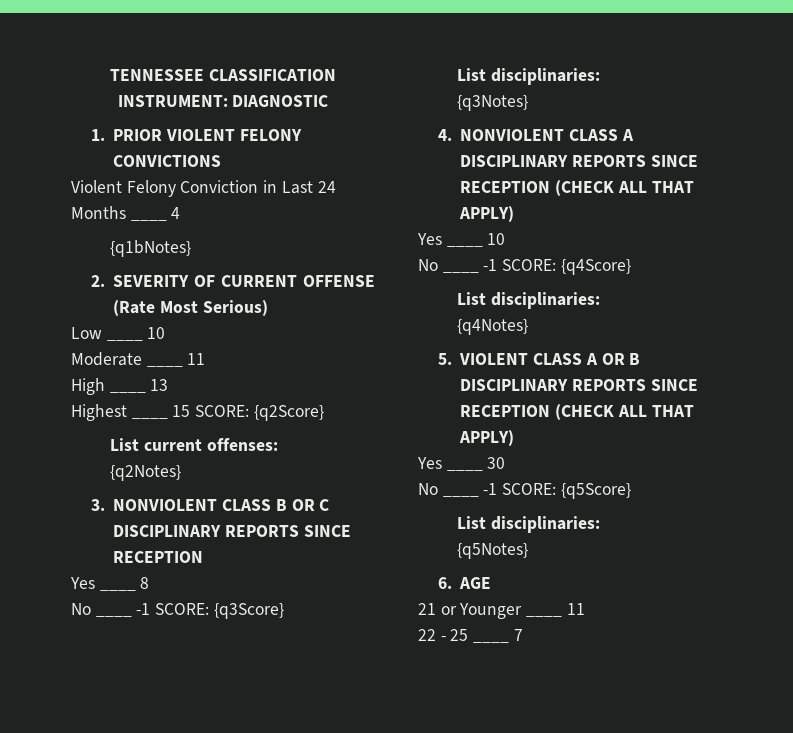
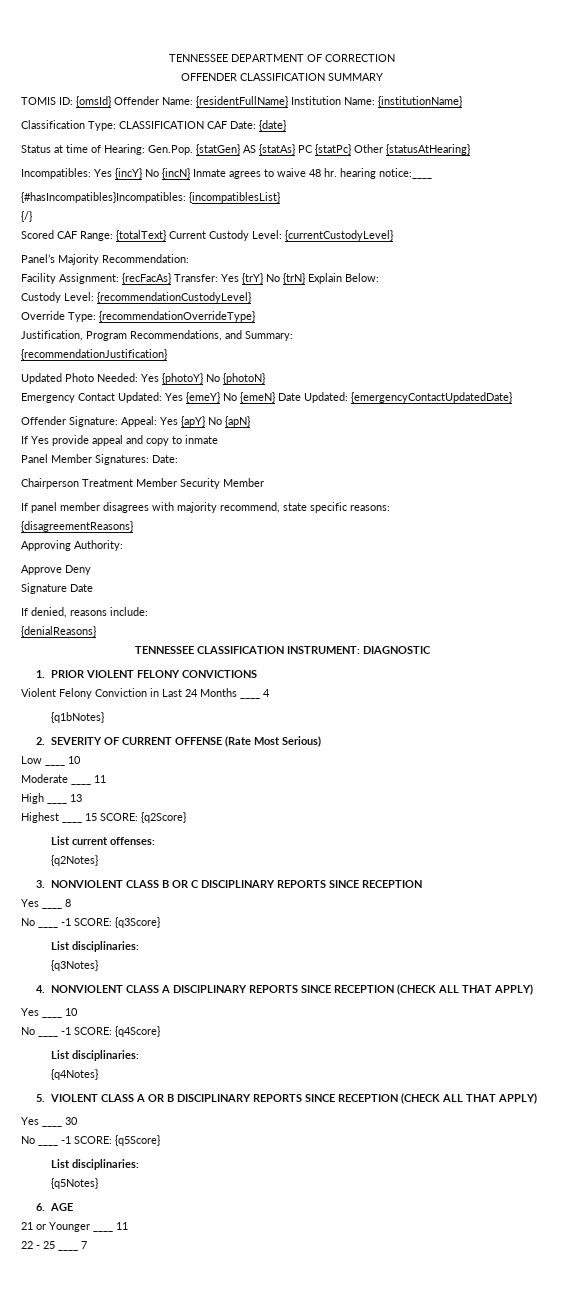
+ TENNESSEE DEPARTMENT OF CORRECTION
+ OFFENDER CLASSIFICATION SUMMARY
+ TOMIS ID: {omsId} Offender Name: {residentFullName} Institution Name: {institutionName}
+ Classification Type: CLASSIFICATION CAF Date: {date}
+ Status at time of Hearing: Gen.Pop. {statGen} AS {statAs} PC {statPc} Other {statusAtHearing}
+ Incompatibles: Yes {incY} No {incN} Inmate agrees to waive 48 hr. hearing notice:____
+ {#hasIncompatibles}Incompatibles: {incompatiblesList}
+ {/}
+ Scored CAF Range: {totalText} Current Custody Level: {currentCustodyLevel}
+ Panel’s Majority Recommendation:
+ Facility Assignment: {recFacAs} Transfer: Yes {trY} No {trN} Explain Below:
+ Custody Level: {recommendationCustodyLevel}
+ Override Type: {recommendationOverrideType}
+ Justification, Program Recommendations, and Summary:
+ {recommendationJustification}
+ Updated Photo Needed: Yes {photoY} No {photoN}
+ Emergency Contact Updated: Yes {emeY} No {emeN} Date Updated: {emergencyContactUpdatedDate}
+ Offender Signature: Appeal: Yes {apY} No {apN}
+ If Yes provide appeal and copy to inmate
+ Panel Member Signatures: Date:
+ Chairperson Treatment Member Security Member
+ If panel member disagrees with majority recommend, state specific reasons:
+ {disagreementReasons}
+ Approving Authority:
+ Approve Deny
+ Signature Date
+ If denied, reasons include:
+ {denialReasons}

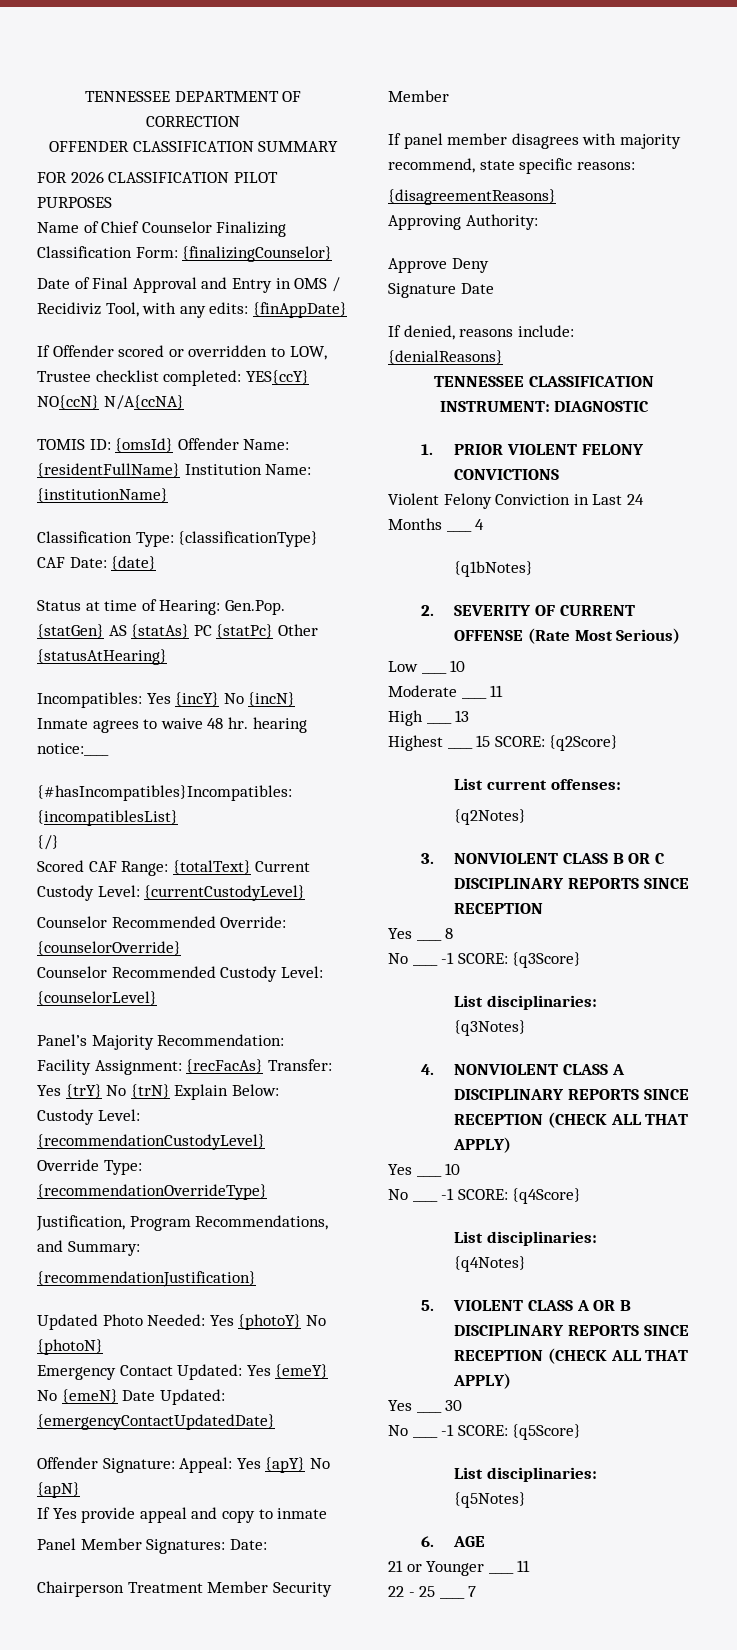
+ FOR 2026 CLASSIFICATION PILOT PURPOSES
+ Name of Chief Counselor Finalizing Classification Form: {finalizingCounselor}
+ Date of Final Approval and Entry in OMS / Recidiviz Tool, with any edits: {finAppDate}
+ If Offender scored or overridden to LOW, Trustee checklist completed: YES{ccY} NO{ccN} N/A{ccNA}
- Classification Type: CLASSIFICATION CAF Date: {date}
+ Classification Type: {classificationType} CAF Date: {date}
+ Counselor Recommended Override: {counselorOverride}
+ Counselor Recommended Custody Level: {counselorLevel}

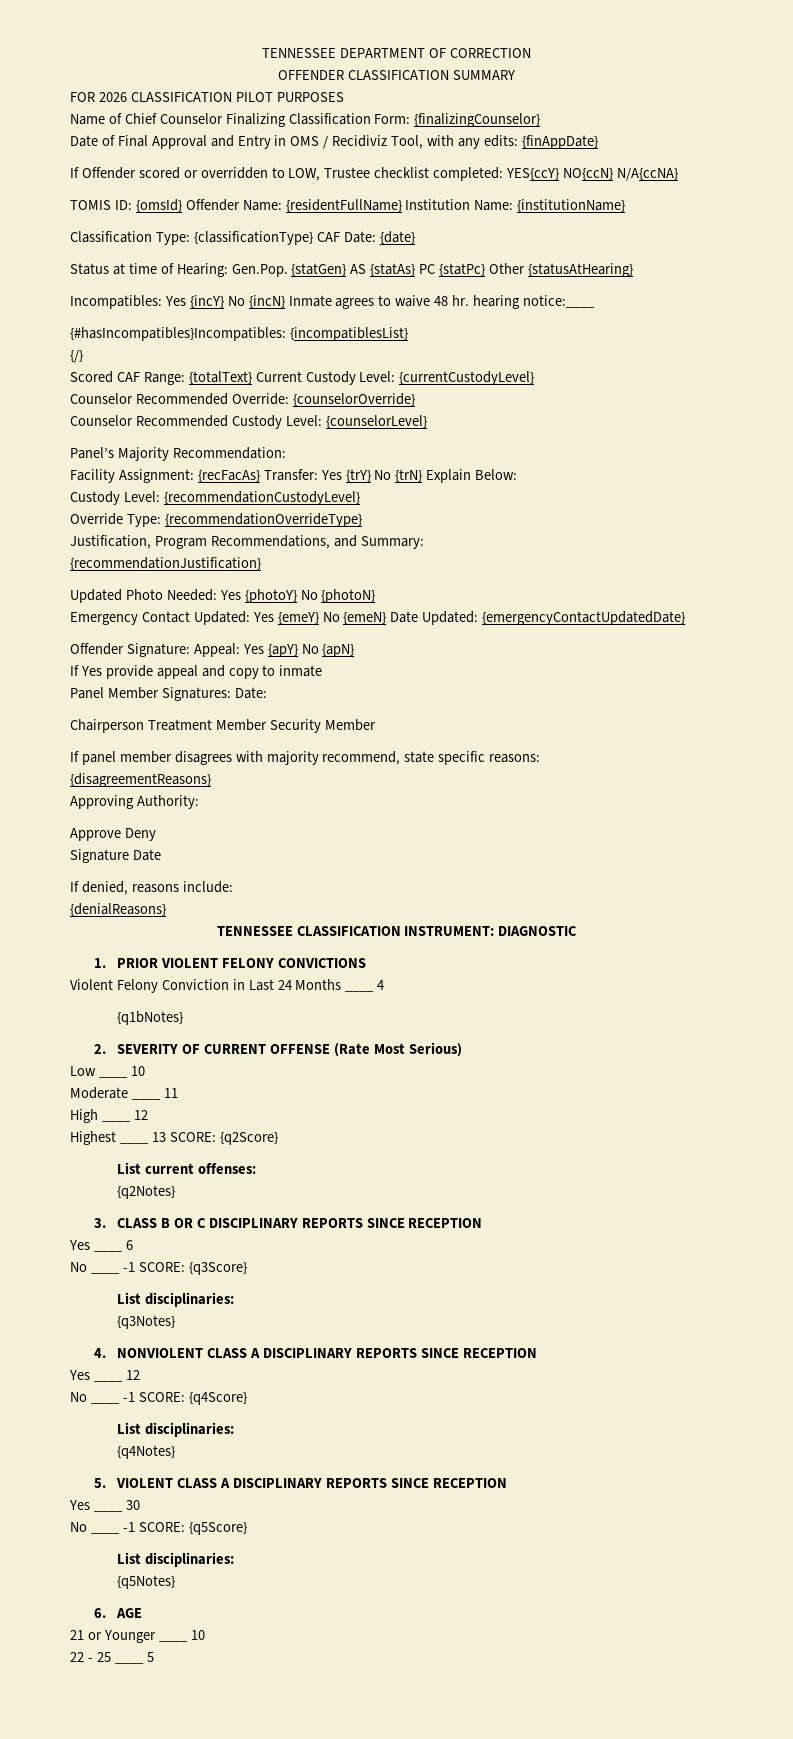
- High ____ 13
+ High ____ 12
- Highest ____ 15 SCORE: {q2Score}
+ Highest ____ 13 SCORE: {q2Score}
- 3. NONVIOLENT CLASS B OR C DISCIPLINARY REPORTS SINCE RECEPTION
+ 3. CLASS B OR C DISCIPLINARY REPORTS SINCE RECEPTION
- Yes ____ 8
+ Yes ____ 6
- 4. NONVIOLENT CLASS A DISCIPLINARY REPORTS SINCE RECEPTION (CHECK ALL THAT APPLY)
- Yes ____ 10
+ 4. NONVIOLENT CLASS A DISCIPLINARY REPORTS SINCE RECEPTION
+ Yes ____ 12
- 5. VIOLENT CLASS A OR B DISCIPLINARY REPORTS SINCE RECEPTION (CHECK ALL THAT APPLY)
+ 5. VIOLENT CLASS A DISCIPLINARY REPORTS SINCE RECEPTION
- 21 or Younger ____ 11
+ 21 or Younger ____ 10
- 22 - 25 ____ 7
+ 22 - 25 ____ 5

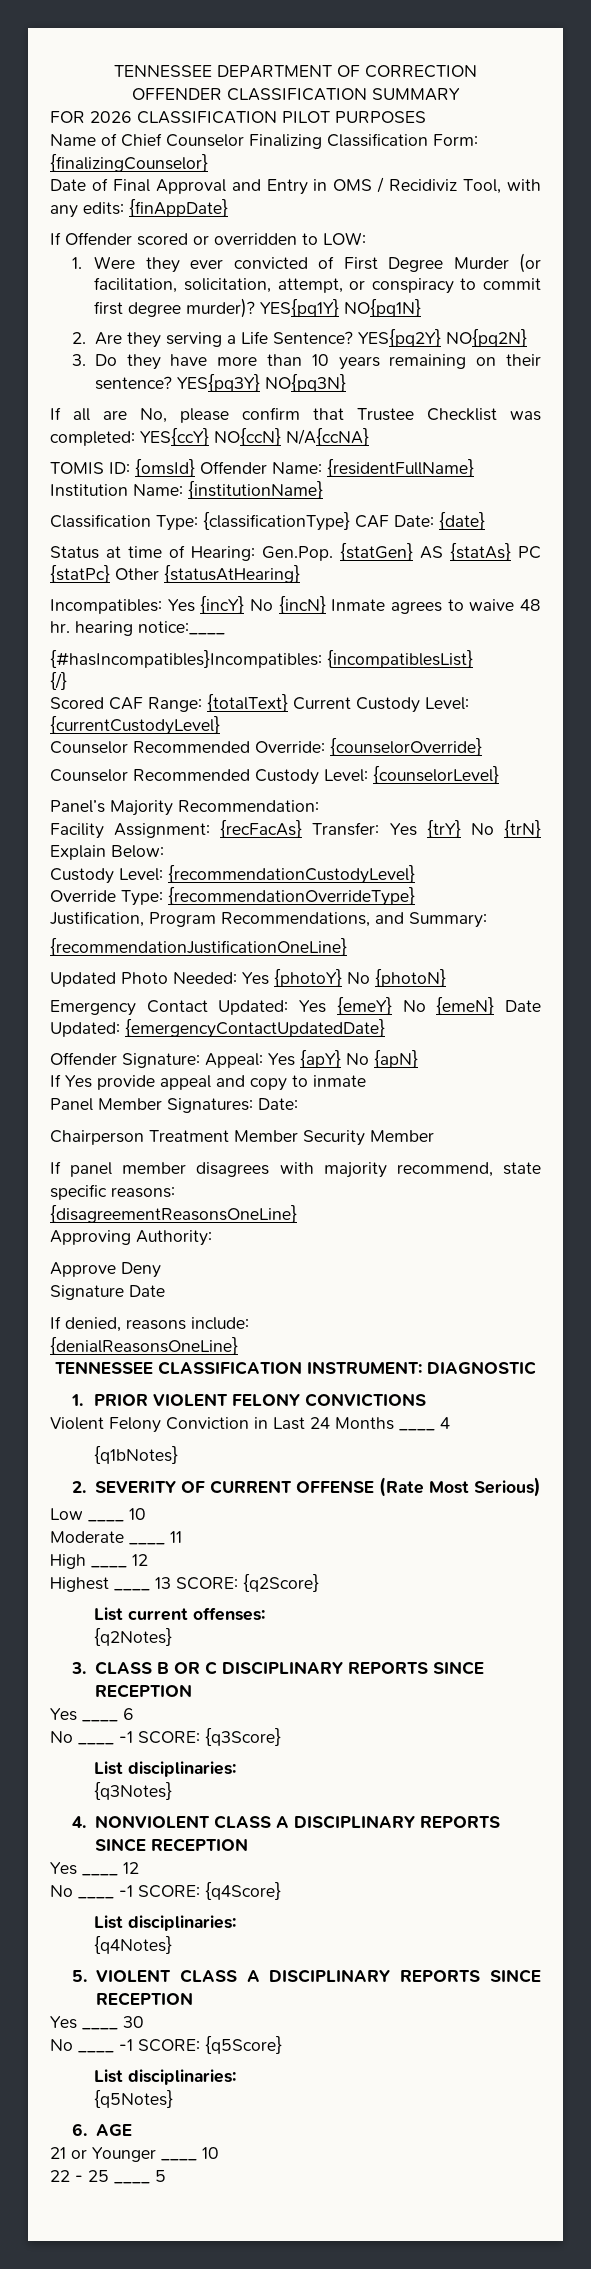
- If Offender scored or overridden to LOW, Trustee checklist completed: YES{ccY} NO{ccN} N/A{ccNA}
+ If Offender scored or overridden to LOW:
+ 1. Were they ever convicted of First Degree Murder (or facilitation, solicitation, attempt, or conspiracy to commit first degree murder)? YES{pq1Y} NO{pq1N}
+ 2. Are they serving a Life Sentence? YES{pq2Y} NO{pq2N}
+ 3. Do they have more than 10 years remaining on their sentence? YES{pq3Y} NO{pq3N}
+ If all are No, please confirm that Trustee Checklist was completed: YES{ccY} NO{ccN} N/A{ccNA}
- {recommendationJustification}
+ {recommendationJustificationOneLine}
- {disagreementReasons}
+ {disagreementReasonsOneLine}
- {denialReasons}
+ {denialReasonsOneLine}

